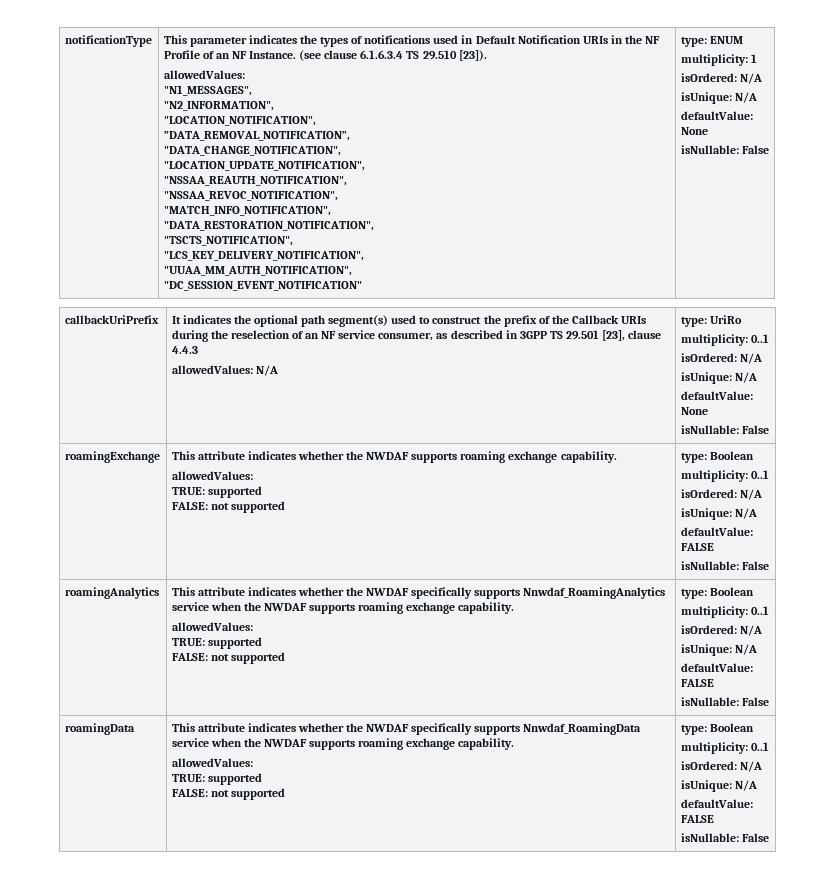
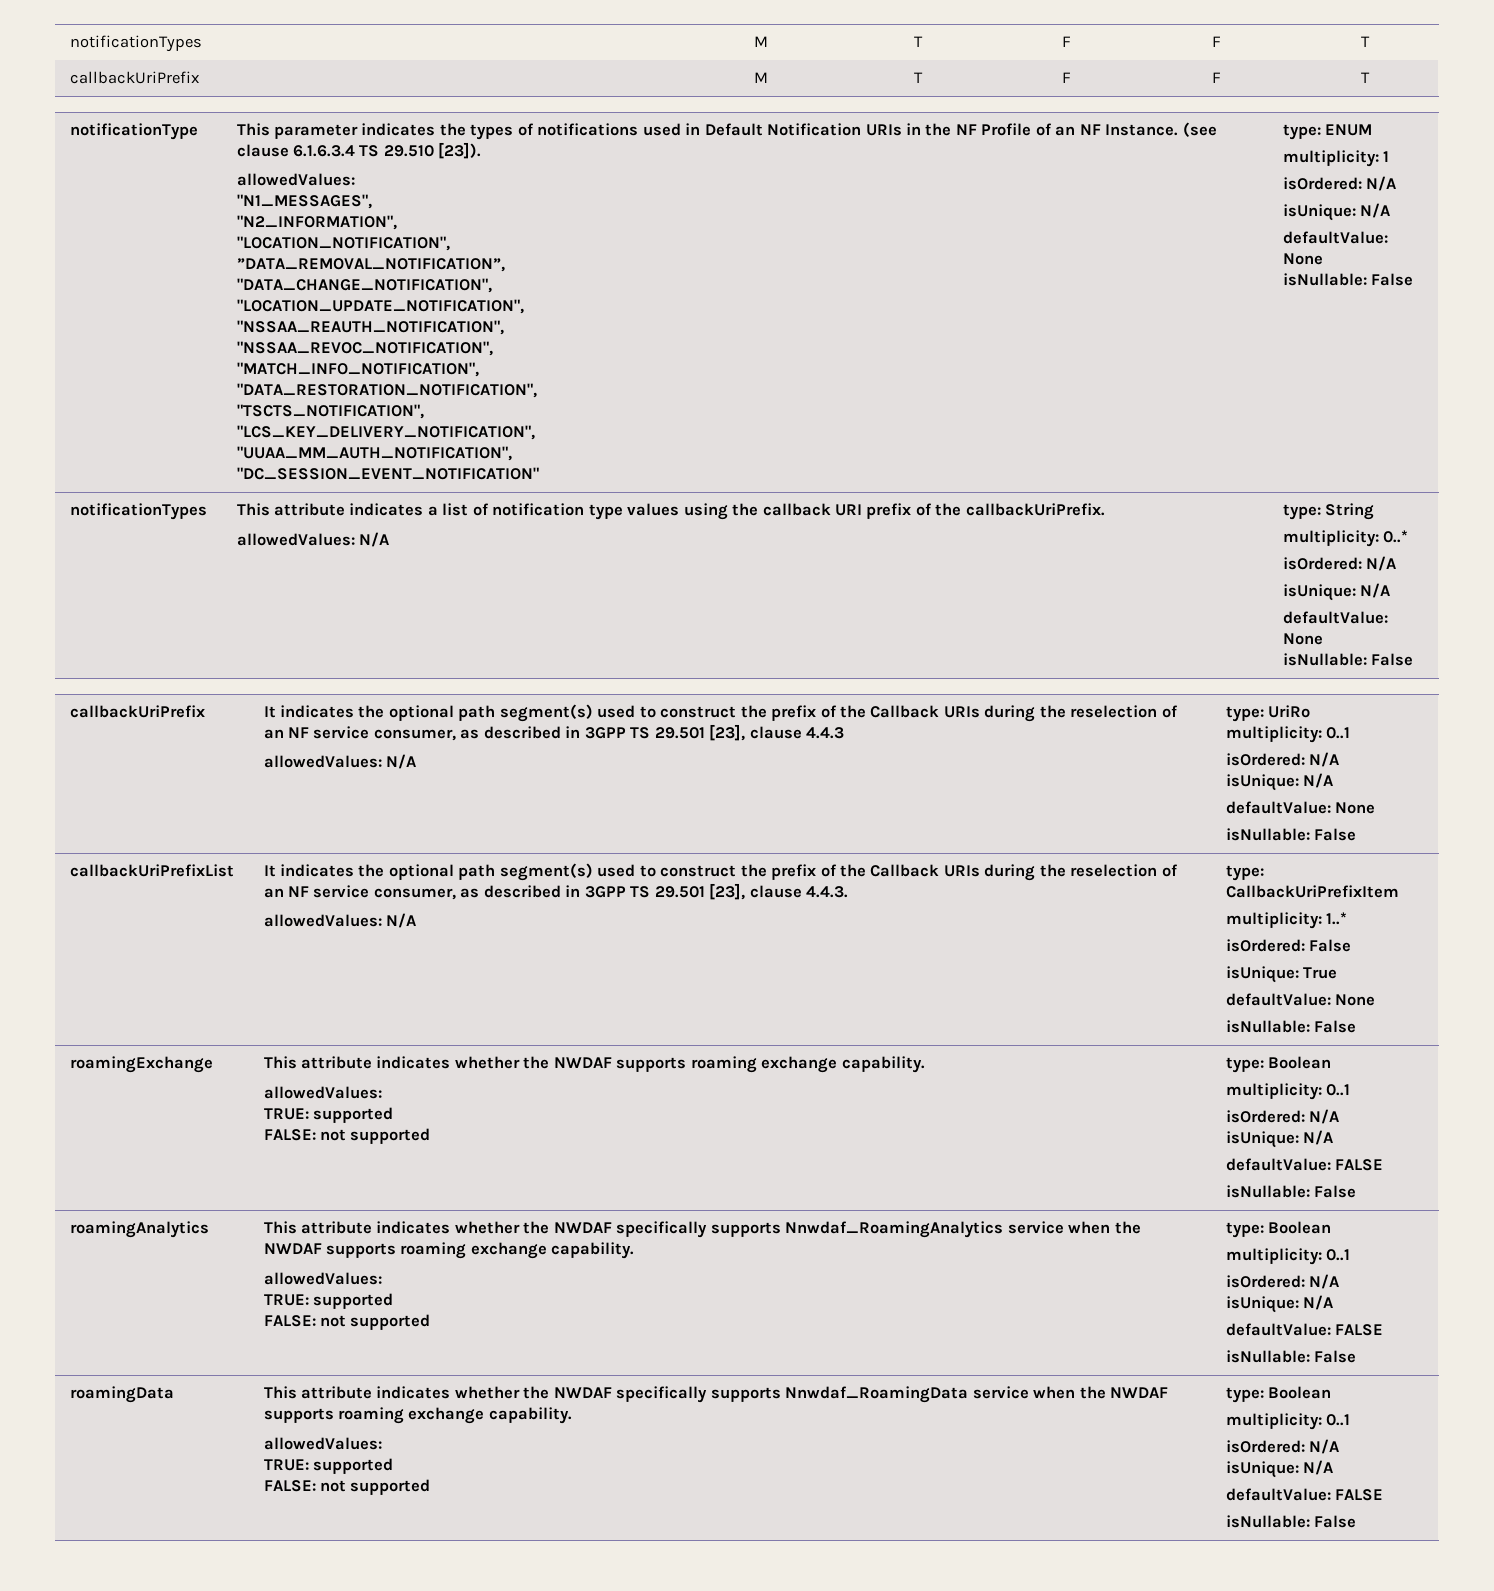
+ notificationTypes | M | T | F | F | T
+ callbackUriPrefix | M | T | F | F | T
+ notificationTypes | This attribute indicates a list of notification type values using the callback URI prefix of the callbackUriPrefix.
+ allowedValues: N/A | type: String
+ multiplicity: 0..*
+ isOrdered: N/A
+ isUnique: N/A
+ defaultValue: None
+ isNullable: False
+ callbackUriPrefixList | It indicates the optional path segment(s) used to construct the prefix of the Callback URIs during the reselection of an NF service consumer, as described in 3GPP TS 29.501 [23], clause 4.4.3.
+ allowedValues: N/A | type: CallbackUriPrefixItem
+ multiplicity: 1..*
+ isOrdered: False
+ isUnique: True
+ defaultValue: None
+ isNullable: False

